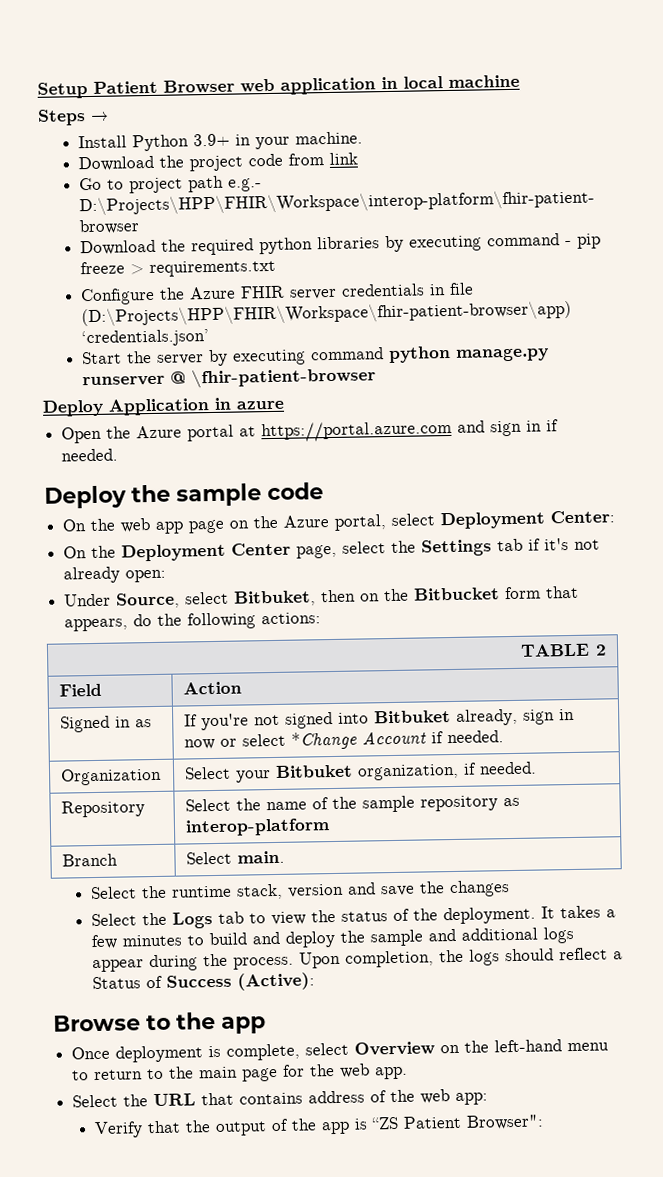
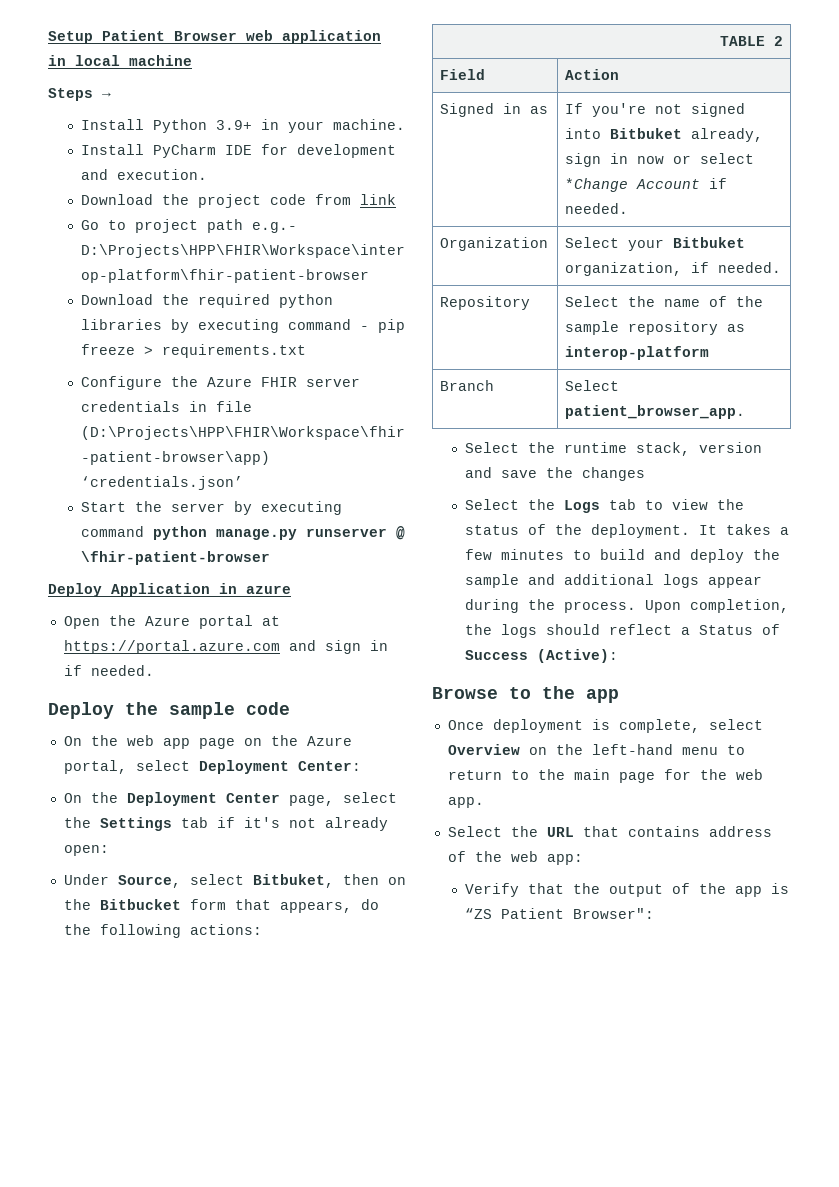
+ Install PyCharm IDE for development and execution.
- Branch | Select main.
+ Branch | Select patient_browser_app.

